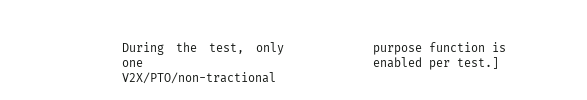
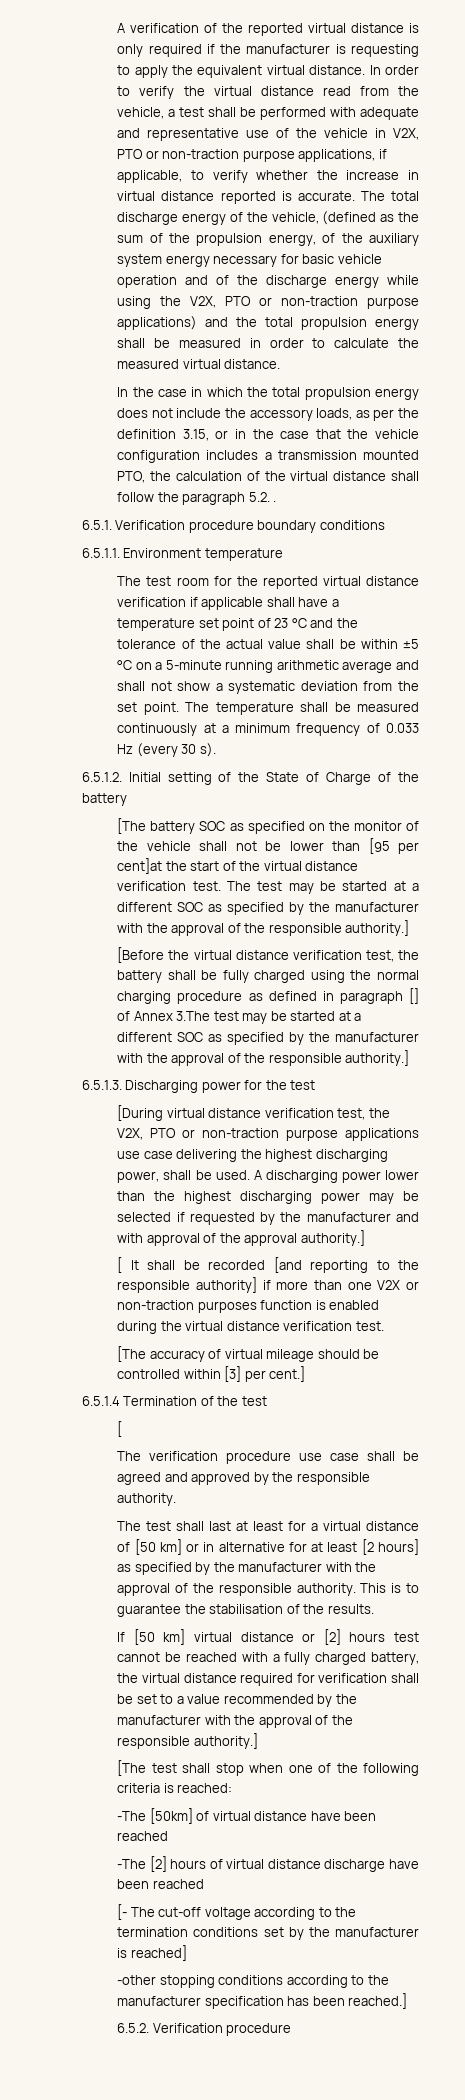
- During the test, only one V2X/PTO/non-tractional purpose function is enabled per test.]
+ A verification of the reported virtual distance is only required if the manufacturer is requesting to apply the equivalent virtual distance. In order to verify the virtual distance read from the vehicle, a test shall be performed with adequate and representative use of the vehicle in V2X, PTO or non-traction purpose applications, if applicable, to verify whether the increase in virtual distance reported is accurate. The total discharge energy of the vehicle, (defined as the sum of the propulsion energy, of the auxiliary system energy necessary for basic vehicle operation and of the discharge energy while using the V2X, PTO or non-traction purpose applications) and the total propulsion energy shall be measured in order to calculate the measured virtual distance.
+ In the case in which the total propulsion energy does not include the accessory loads, as per the definition 3.15, or in the case that the vehicle configuration includes a transmission mounted PTO, the calculation of the virtual distance shall follow the paragraph 5.2. .
+ 6.5.1. Verification procedure boundary conditions
+ 6.5.1.1. Environment temperature
+ The test room for the reported virtual distance verification if applicable shall have a temperature set point of 23 °C and the tolerance of the actual value shall be within ±5 °C on a 5-minute running arithmetic average and shall not show a systematic deviation from the set point. The temperature shall be measured continuously at a minimum frequency of 0.033 Hz (every 30 s).
+ 6.5.1.2. Initial setting of the State of Charge of the battery
+ [The battery SOC as specified on the monitor of the vehicle shall not be lower than [95 per cent]at the start of the virtual distance verification test. The test may be started at a different SOC as specified by the manufacturer with the approval of the responsible authority.]
+ [Before the virtual distance verification test, the battery shall be fully charged using the normal charging procedure as defined in paragraph [] of Annex 3.The test may be started at a different SOC as specified by the manufacturer with the approval of the responsible authority.]
+ 6.5.1.3. Discharging power for the test
+ [During virtual distance verification test, the V2X, PTO or non-traction purpose applications use case delivering the highest discharging power, shall be used. A discharging power lower than the highest discharging power may be selected if requested by the manufacturer and with approval of the approval authority.]
+ [ It shall be recorded [and reporting to the responsible authority] if more than one V2X or non-traction purposes function is enabled during the virtual distance verification test.
+ [The accuracy of virtual mileage should be controlled within [3] per cent.]
+ 6.5.1.4 Termination of the test
+ [
+ The verification procedure use case shall be agreed and approved by the responsible authority.
+ The test shall last at least for a virtual distance of [50 km] or in alternative for at least [2 hours] as specified by the manufacturer with the approval of the responsible authority. This is to guarantee the stabilisation of the results.
+ If [50 km] virtual distance or [2] hours test cannot be reached with a fully charged battery, the virtual distance required for verification shall be set to a value recommended by the manufacturer with the approval of the responsible authority.]
+ [The test shall stop when one of the following criteria is reached:
+ -The [50km] of virtual distance have been reached
+ -The [2] hours of virtual distance discharge have been reached
+ [- The cut-off voltage according to the termination conditions set by the manufacturer is reached]
+ -other stopping conditions according to the manufacturer specification has been reached.]
+ 6.5.2. Verification procedure

